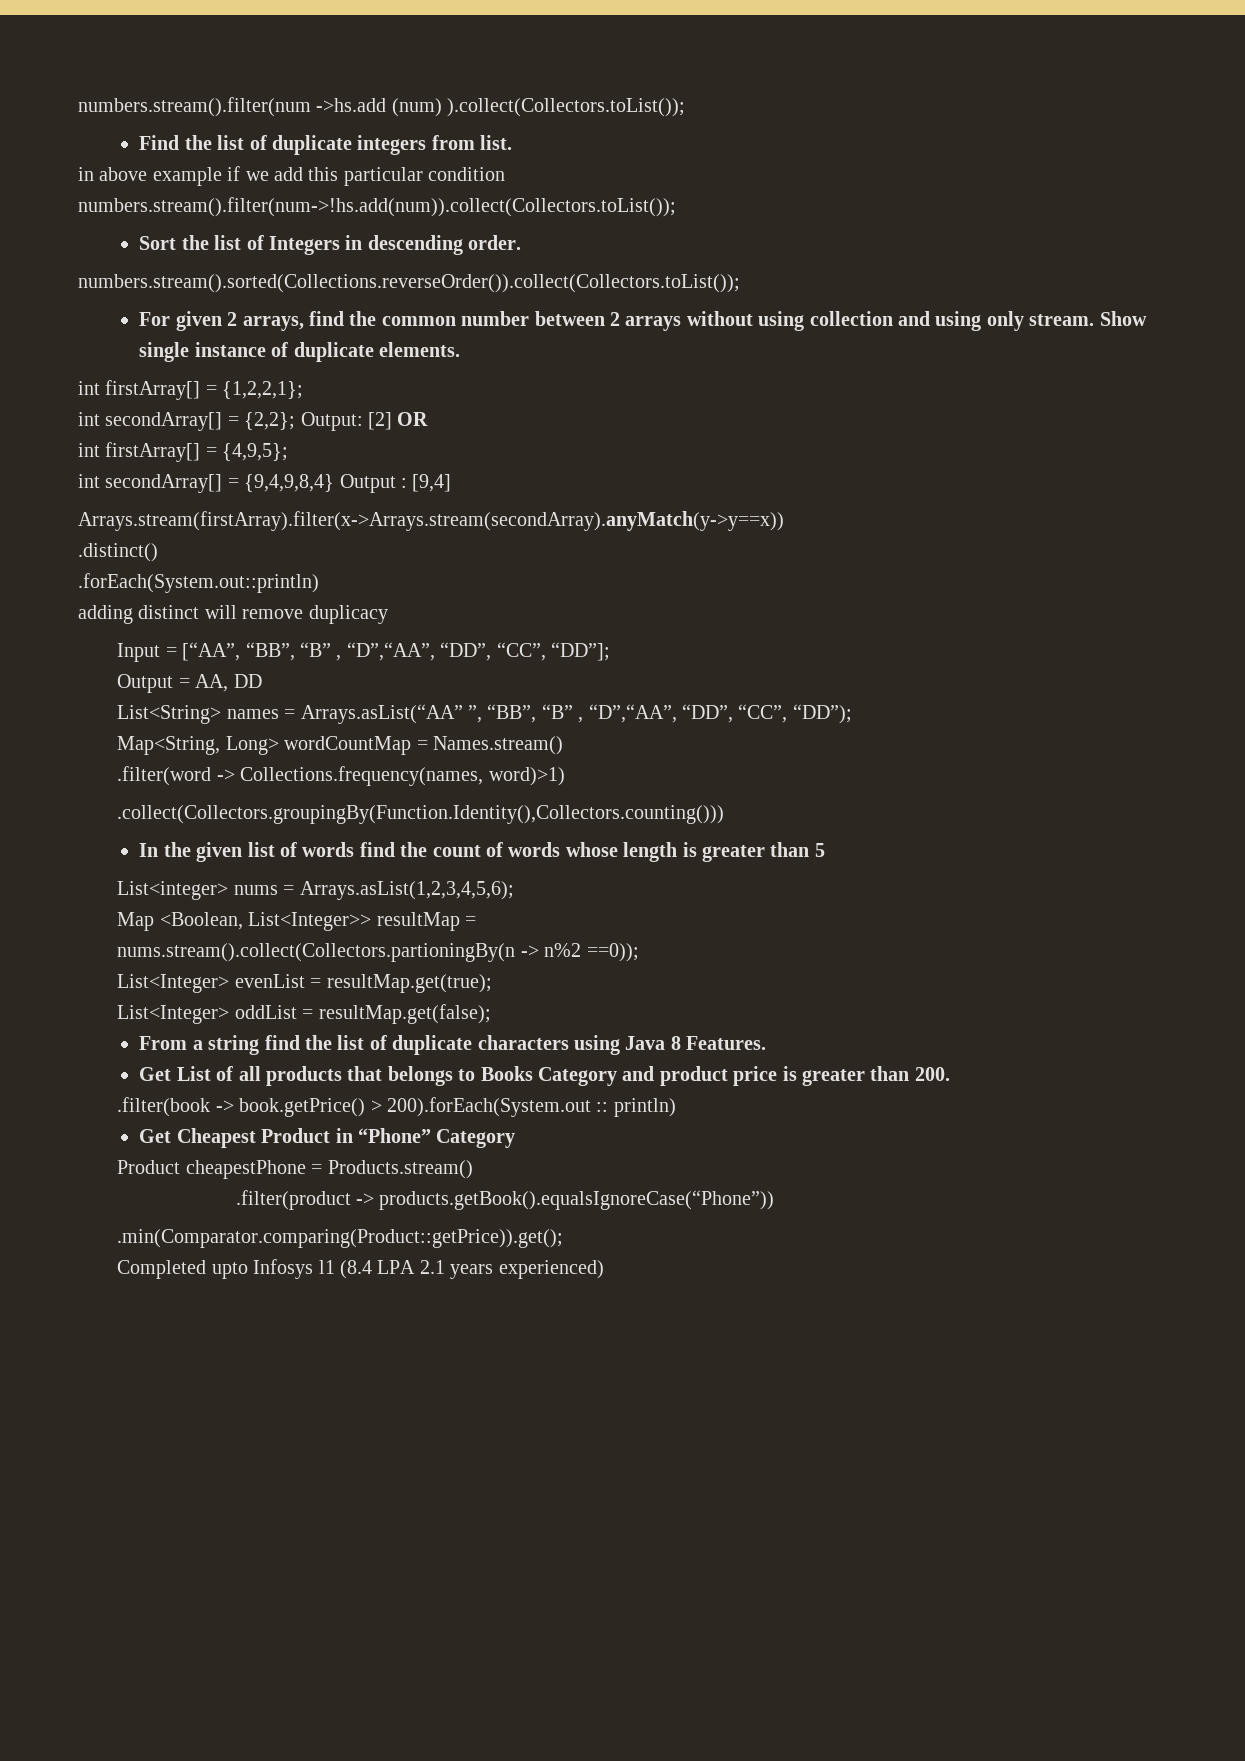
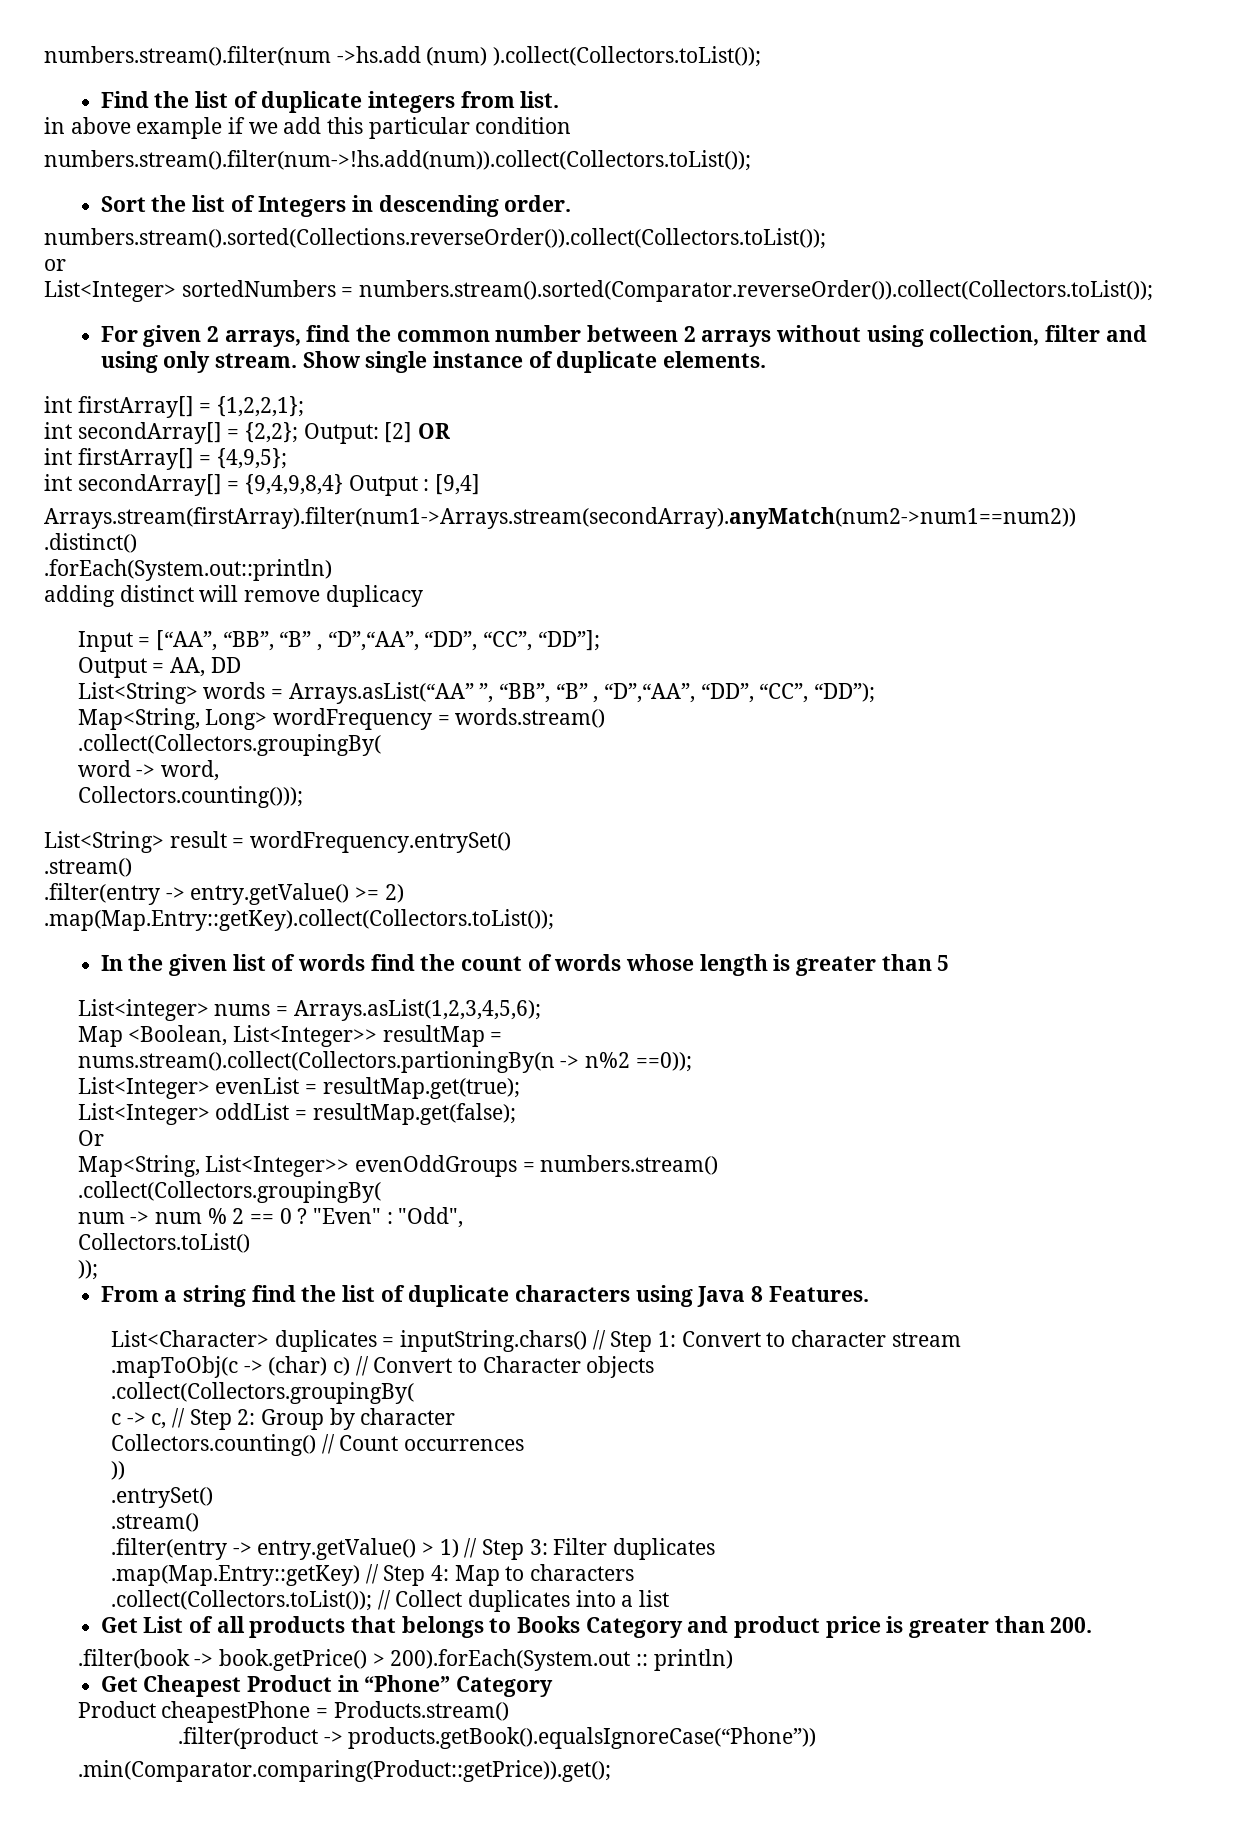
+ or
+ List<Integer> sortedNumbers = numbers.stream().sorted(Comparator.reverseOrder()).collect(Collectors.toList());
- For given 2 arrays, find the common number between 2 arrays without using collection and using only stream.
+ For given 2 arrays, find the common number between 2 arrays without using collection, filter and using only stream.
- Arrays.stream(firstArray).filter(x->Arrays.stream(secondArray).anyMatch(y->y==x))
+ Arrays.stream(firstArray).filter(num1->Arrays.stream(secondArray).anyMatch(num2->num1==num2))
- List<String> names = Arrays.asList(“AA” ”, “BB”, “B” , “D”,“AA”, “DD”, “CC”, “DD”);
+ List<String> words = Arrays.asList(“AA” ”, “BB”, “B” , “D”,“AA”, “DD”, “CC”, “DD”);
- Map<String, Long> wordCountMap = Names.stream()
- .filter(word -> Collections.frequency(names, word)>1)
- .collect(Collectors.groupingBy(Function.Identity(),Collectors.counting()))
+ Map<String, Long> wordFrequency = words.stream()
+ .collect(Collectors.groupingBy(
+ word -> word,
+ Collectors.counting()));
+ List<String> result = wordFrequency.entrySet()
+ .stream()
+ .filter(entry -> entry.getValue() >= 2)
+ .map(Map.Entry::getKey).collect(Collectors.toList());
+ Or
+ Map<String, List<Integer>> evenOddGroups = numbers.stream()
+ .collect(Collectors.groupingBy(
+ num -> num % 2 == 0 ? "Even" : "Odd",
+ Collectors.toList()
+ ));
+ List<Character> duplicates = inputString.chars() // Step 1: Convert to character stream
+ .mapToObj(c -> (char) c) // Convert to Character objects
+ .collect(Collectors.groupingBy(
+ c -> c, // Step 2: Group by character
+ Collectors.counting() // Count occurrences
+ ))
+ .entrySet()
+ .stream()
+ .filter(entry -> entry.getValue() > 1) // Step 3: Filter duplicates
+ .map(Map.Entry::getKey) // Step 4: Map to characters
+ .collect(Collectors.toList()); // Collect duplicates into a list
- Completed upto Infosys l1 (8.4 LPA 2.1 years experienced)

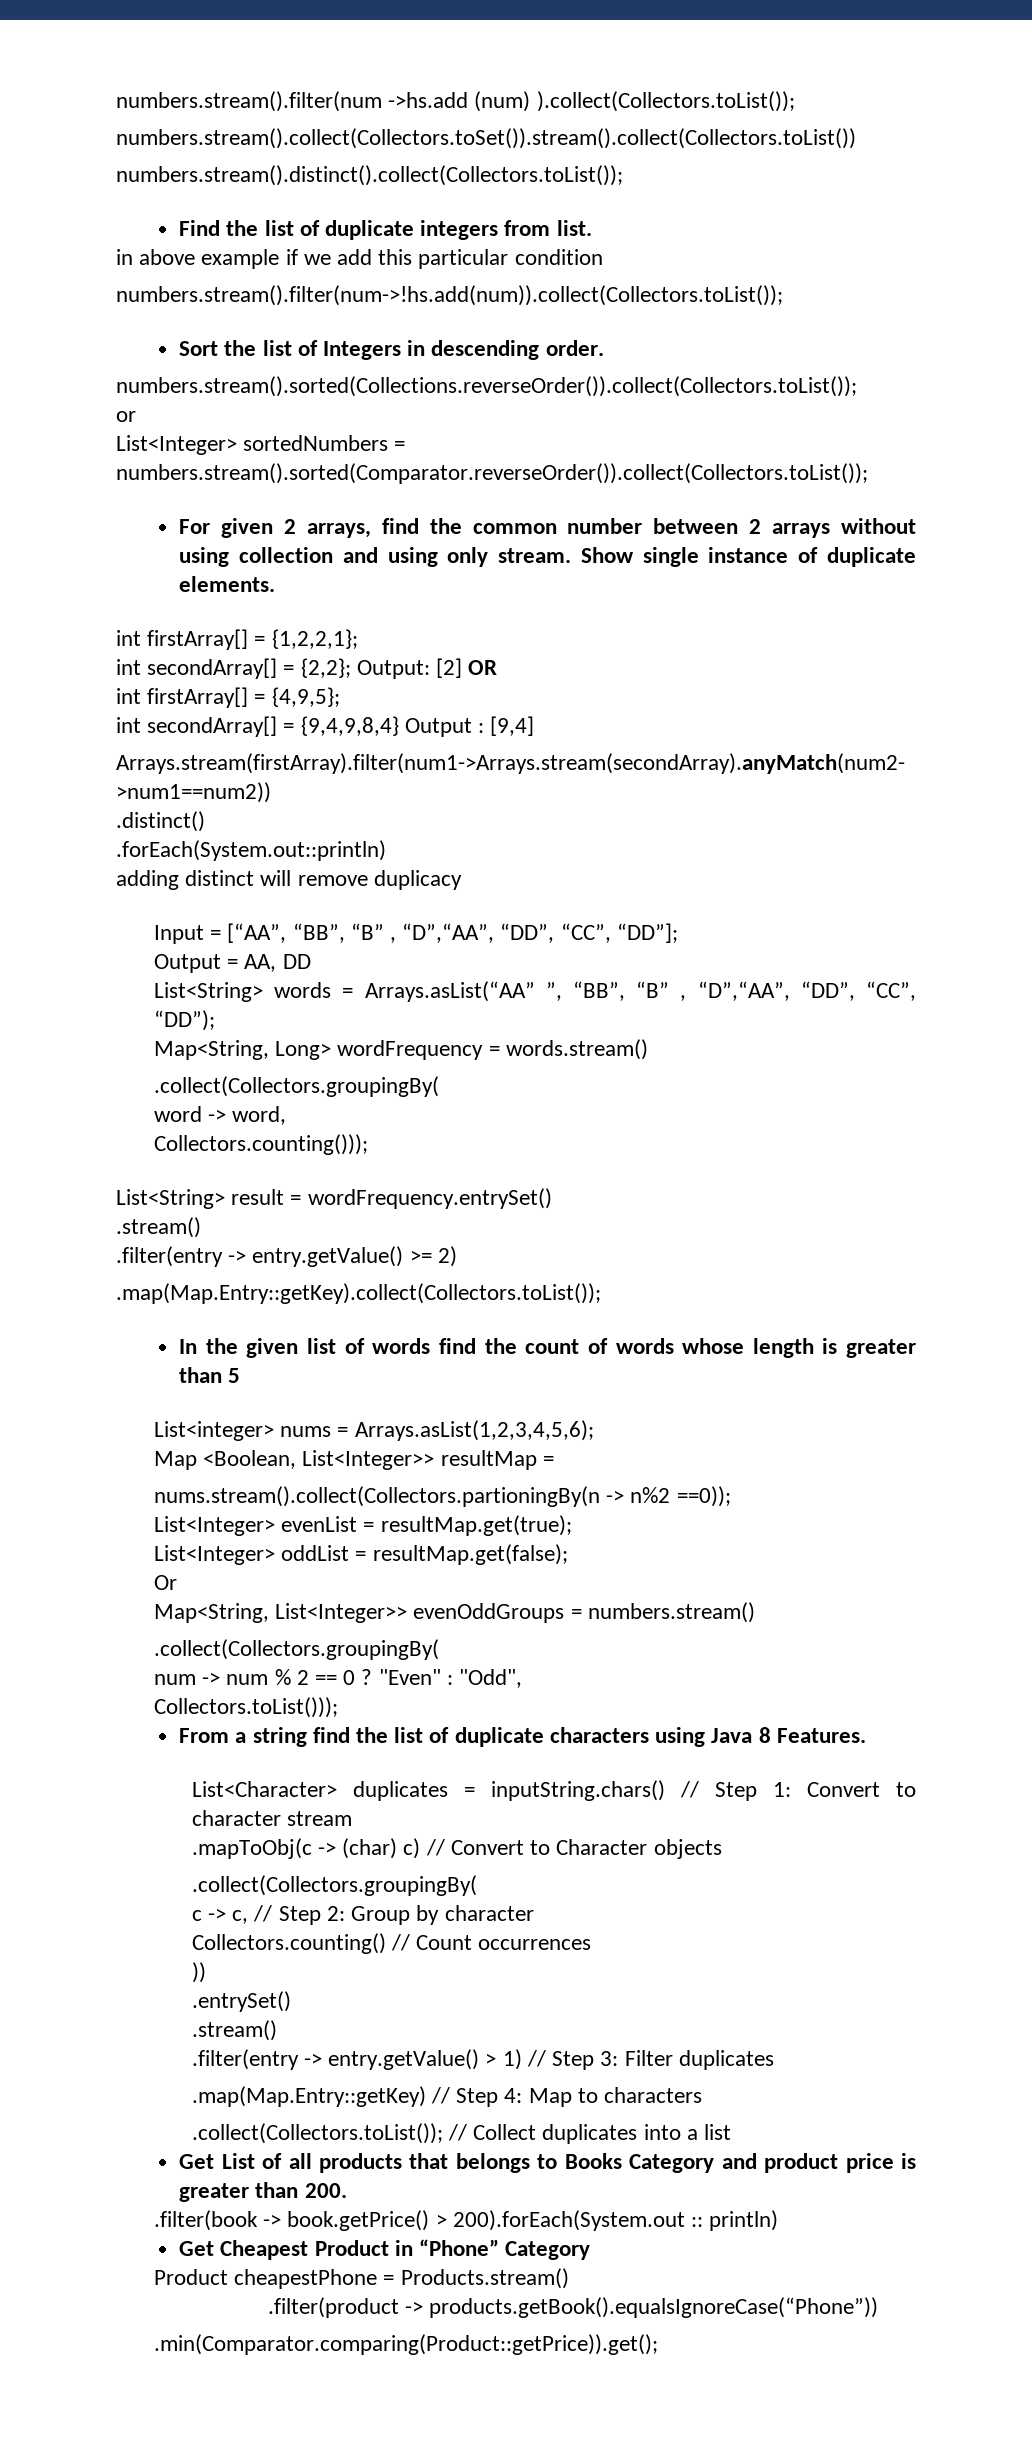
+ numbers.stream().collect(Collectors.toSet()).stream().collect(Collectors.toList())
+ numbers.stream().distinct().collect(Collectors.toList());
- For given 2 arrays, find the common number between 2 arrays without using collection, filter and using only stream.
+ For given 2 arrays, find the common number between 2 arrays without using collection and using only stream.
- Collectors.toList()
- ));
+ Collectors.toList()));

